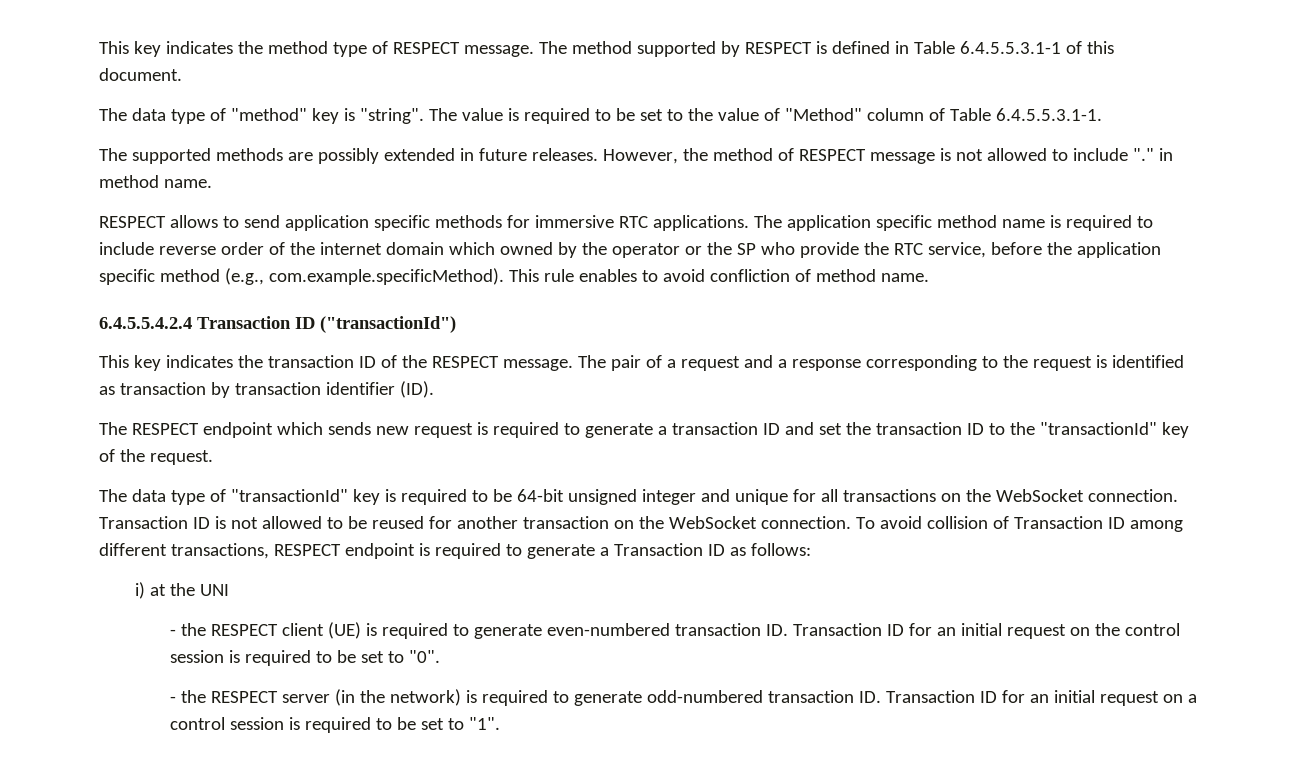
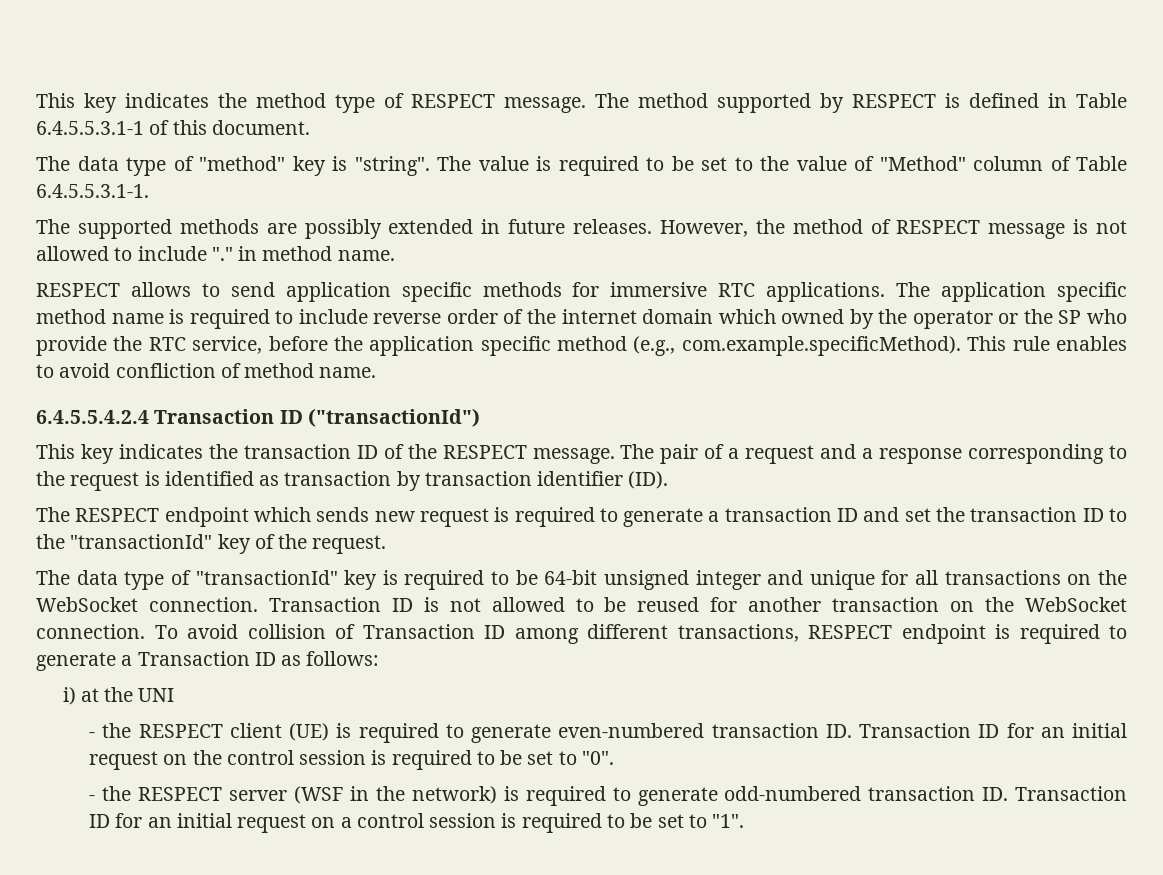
- - the RESPECT server (in the network) is required to generate odd-numbered transaction ID. Transaction ID for an initial request on a control session is required to be set to "1".
+ - the RESPECT server (WSF in the network) is required to generate odd-numbered transaction ID. Transaction ID for an initial request on a control session is required to be set to "1".

